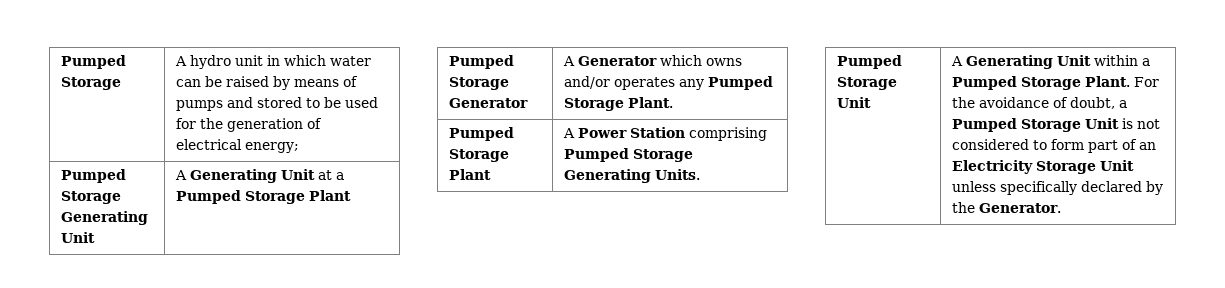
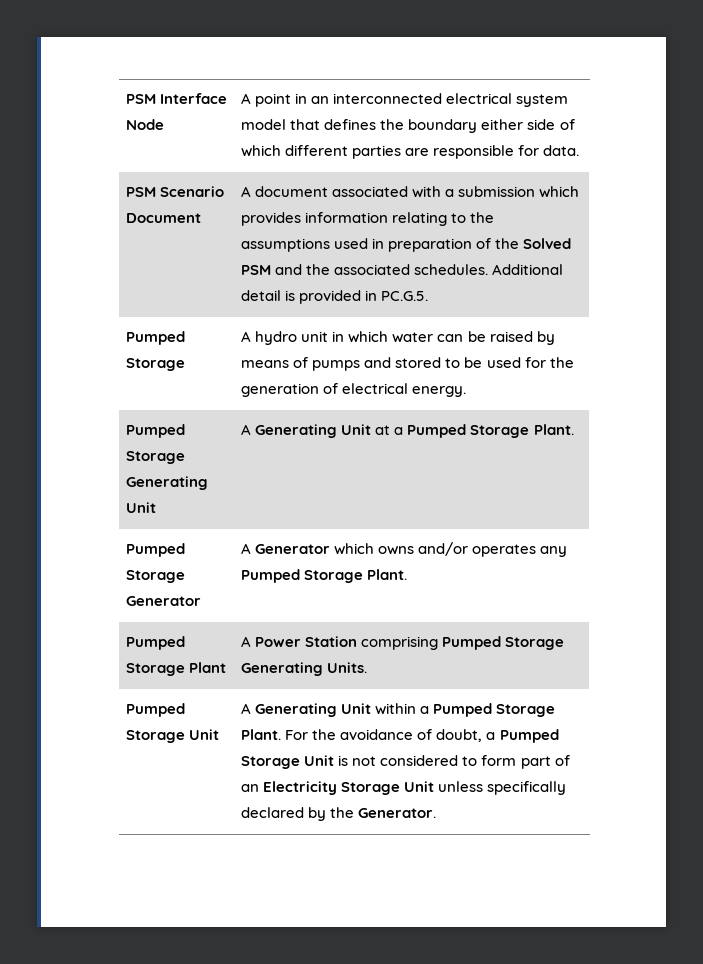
+ PSM Interface Node | A point in an interconnected electrical system model that defines the boundary either side of which different parties are responsible for data.
+ PSM Scenario Document | A document associated with a submission which provides information relating to the assumptions used in preparation of the Solved PSM and the associated schedules. Additional detail is provided in PC.G.5.
- Pumped Storage | A hydro unit in which water can be raised by means of pumps and stored to be used for the generation of electrical energy;
+ Pumped Storage | A hydro unit in which water can be raised by means of pumps and stored to be used for the generation of electrical energy.
- Pumped Storage Generating Unit | A Generating Unit at a Pumped Storage Plant
+ Pumped Storage Generating Unit | A Generating Unit at a Pumped Storage Plant.

